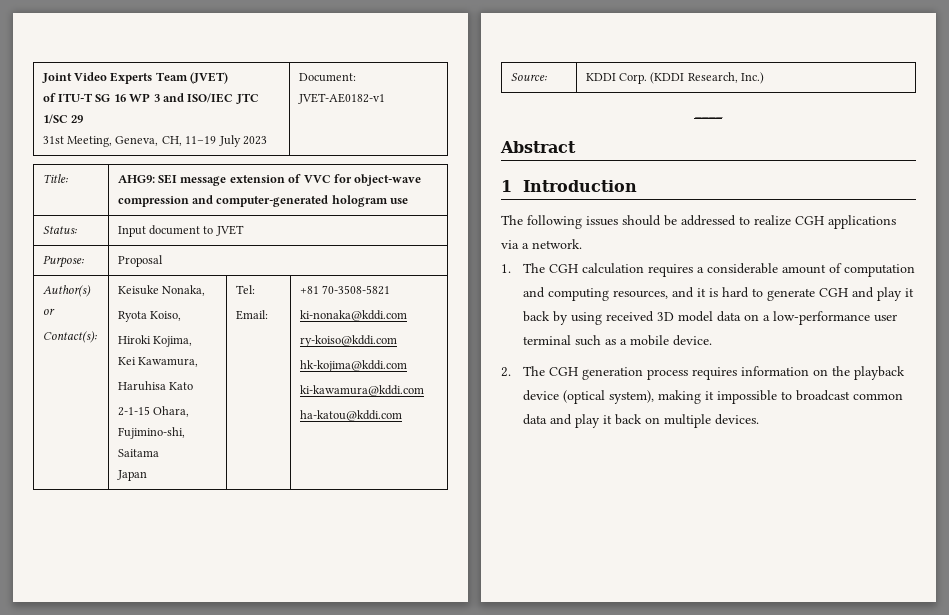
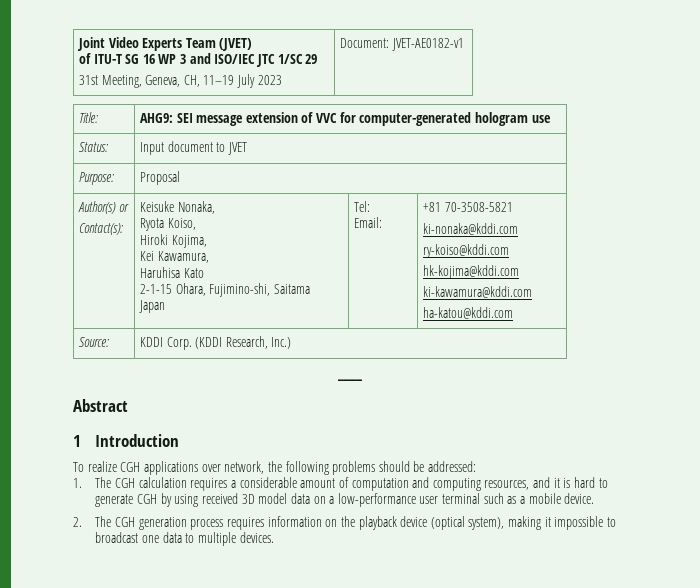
- Title: | AHG9: SEI message extension of VVC for object-wave compression and computer-generated hologram use
+ Title: | AHG9: SEI message extension of VVC for computer-generated hologram use
- The following issues should be addressed to realize CGH applications via a network.
+ To realize CGH applications over network, the following problems should be addressed:
- 1. The CGH calculation requires a considerable amount of computation and computing resources, and it is hard to generate CGH and play it back by using received 3D model data on a low-performance user terminal such as a mobile device.
+ 1. The CGH calculation requires a considerable amount of computation and computing resources, and it is hard to generate CGH by using received 3D model data on a low-performance user terminal such as a mobile device.
- 2. The CGH generation process requires information on the playback device (optical system), making it impossible to broadcast common data and play it back on multiple devices.
+ 2. The CGH generation process requires information on the playback device (optical system), making it impossible to broadcast one data to multiple devices.

